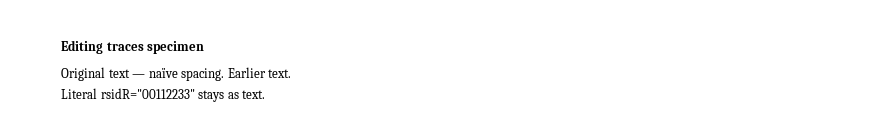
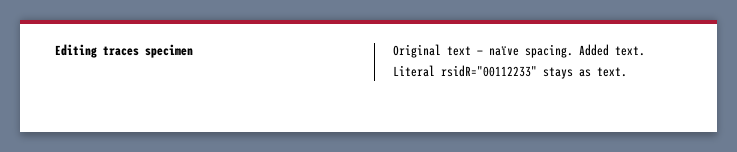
- Earlier text.
+ Added text.

